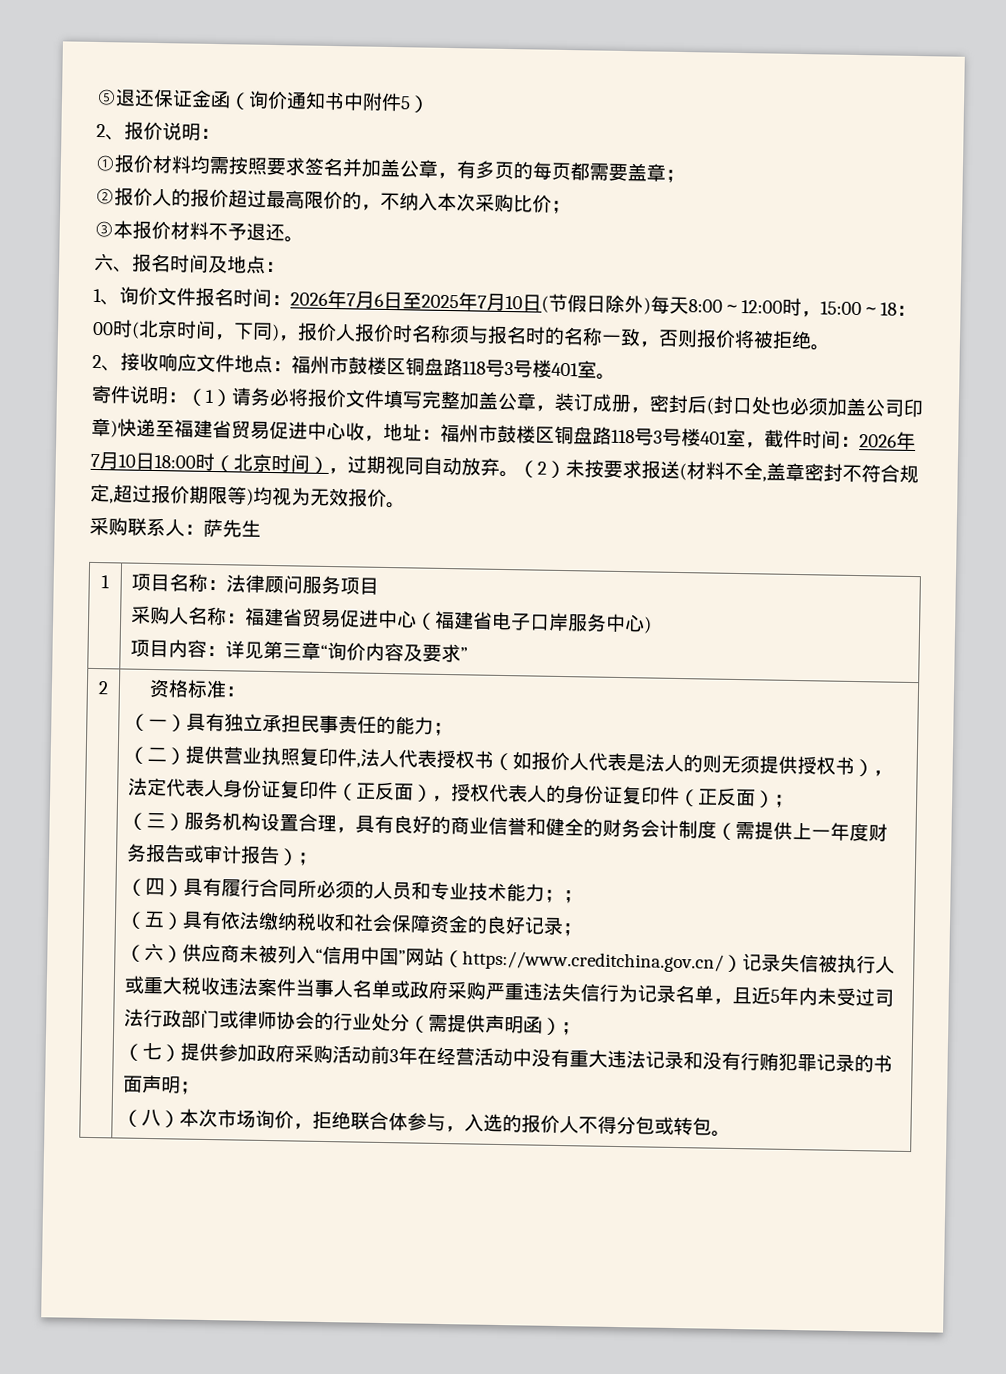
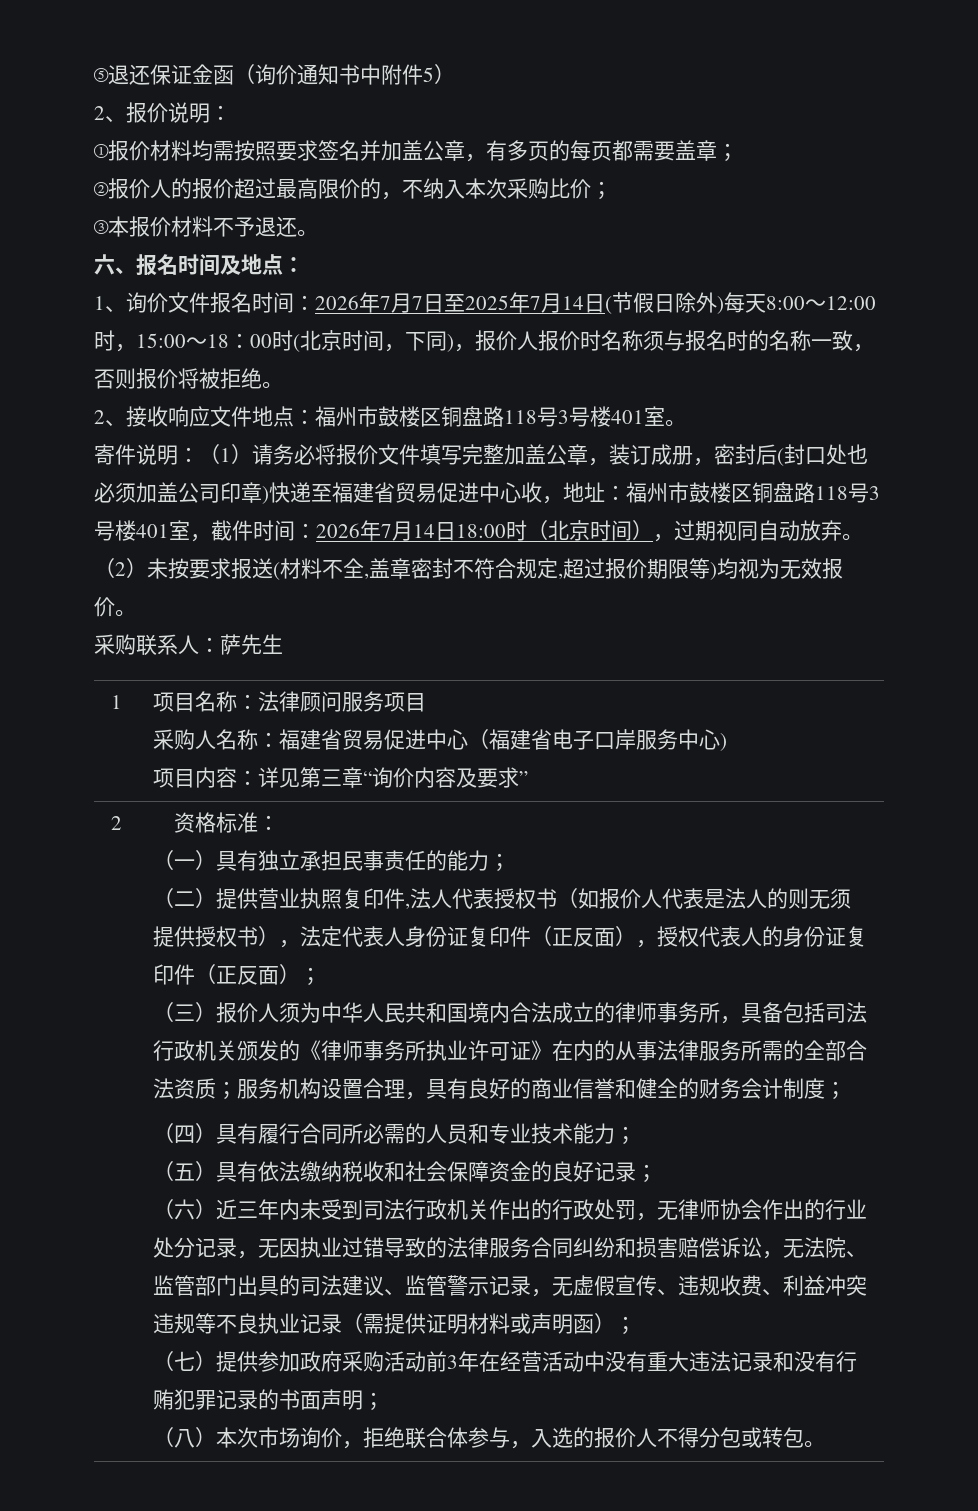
- 1、询价文件报名时间：2026年7月6日至2025年7月10日(节假日除外)每天8:00～12:00时，15:00～18：00时(北京时间，下同)，报价人报价时名称须与报名时的名称一致，否则报价将被拒绝。
+ 1、询价文件报名时间：2026年7月7日至2025年7月14日(节假日除外)每天8:00～12:00时，15:00～18：00时(北京时间，下同)，报价人报价时名称须与报名时的名称一致，否则报价将被拒绝。
- 寄件说明：（1）请务必将报价文件填写完整加盖公章，装订成册，密封后(封口处也必须加盖公司印章)快递至福建省贸易促进中心收，地址：福州市鼓楼区铜盘路118号3号楼401室，截件时间：2026年7月10日18:00时（北京时间），过期视同自动放弃。
+ 寄件说明：（1）请务必将报价文件填写完整加盖公章，装订成册，密封后(封口处也必须加盖公司印章)快递至福建省贸易促进中心收，地址：福州市鼓楼区铜盘路118号3号楼401室，截件时间：2026年7月14日18:00时（北京时间），过期视同自动放弃。
- （三）服务机构设置合理，具有良好的商业信誉和健全的财务会计制度（需提供上一年度财务报告或审计报告）；
+ （三）报价人须为中华人民共和国境内合法成立的律师事务所，具备包括司法行政机关颁发的《律师事务所执业许可证》在内的从事法律服务所需的全部合法资质；服务机构设置合理，具有良好的商业信誉和健全的财务会计制度；
- （四）具有履行合同所必须的人员和专业技术能力；；
+ （四）具有履行合同所必需的人员和专业技术能力；
- （六）供应商未被列入“信用中国”网站（https://www.creditchina.gov.cn/）记录失信被执行人或重大税收违法案件当事人名单或政府采购严重违法失信行为记录名单，且近5年内未受过司法行政部门或律师协会的行业处分（需提供声明函）；
+ （六）近三年内未受到司法行政机关作出的行政处罚，无律师协会作出的行业处分记录，无因执业过错导致的法律服务合同纠纷和损害赔偿诉讼，无法院、监管部门出具的司法建议、监管警示记录，无虚假宣传、违规收费、利益冲突违规等不良执业记录（需提供证明材料或声明函）；

